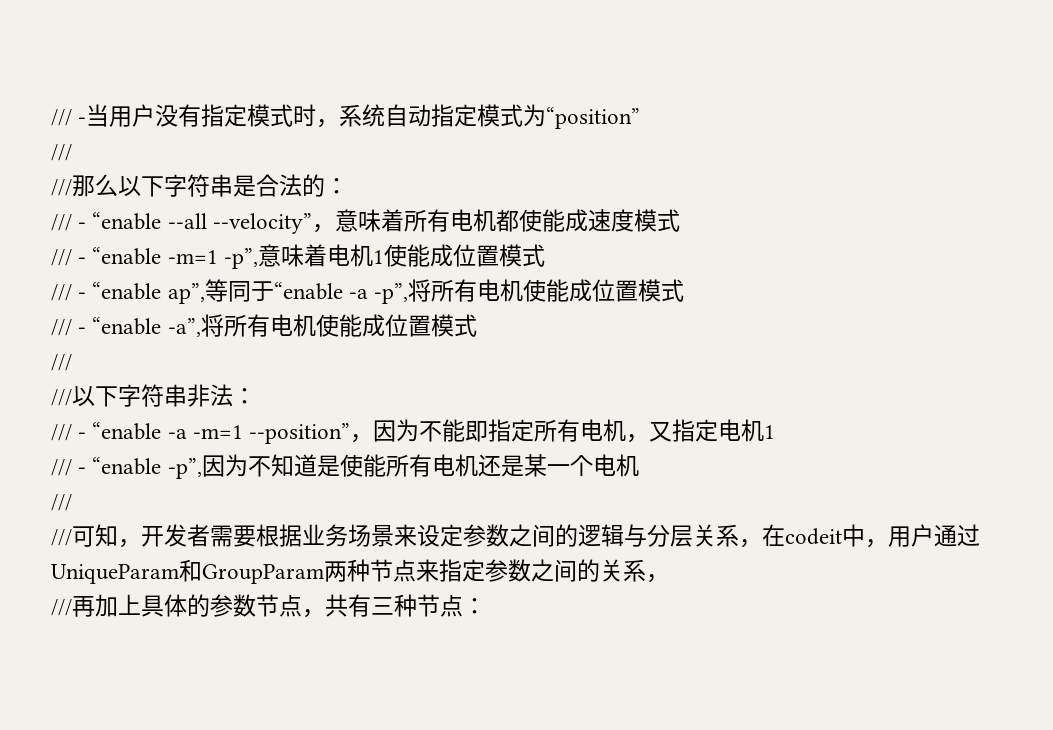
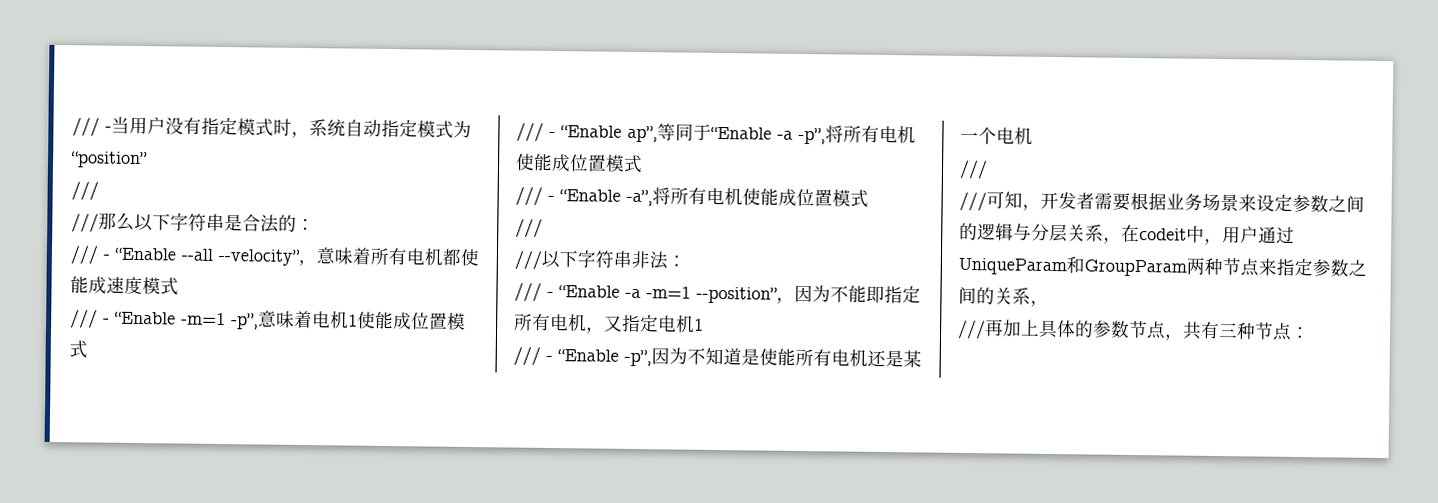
- /// - “enable --all --velocity”，意味着所有电机都使能成速度模式
+ /// - “Enable --all --velocity”，意味着所有电机都使能成速度模式
- /// - “enable -m=1 -p”,意味着电机1使能成位置模式
+ /// - “Enable -m=1 -p”,意味着电机1使能成位置模式
- /// - “enable ap”,等同于“enable -a -p”,将所有电机使能成位置模式
+ /// - “Enable ap”,等同于“Enable -a -p”,将所有电机使能成位置模式
- /// - “enable -a”,将所有电机使能成位置模式
+ /// - “Enable -a”,将所有电机使能成位置模式
- /// - “enable -a -m=1 --position”，因为不能即指定所有电机，又指定电机1
+ /// - “Enable -a -m=1 --position”，因为不能即指定所有电机，又指定电机1
- /// - “enable -p”,因为不知道是使能所有电机还是某一个电机
+ /// - “Enable -p”,因为不知道是使能所有电机还是某一个电机

